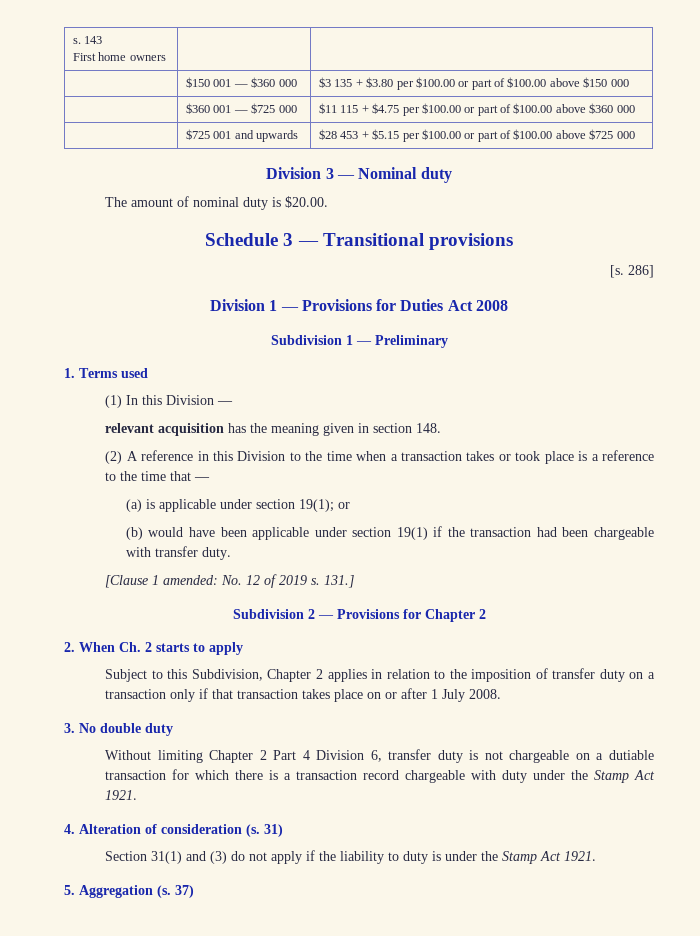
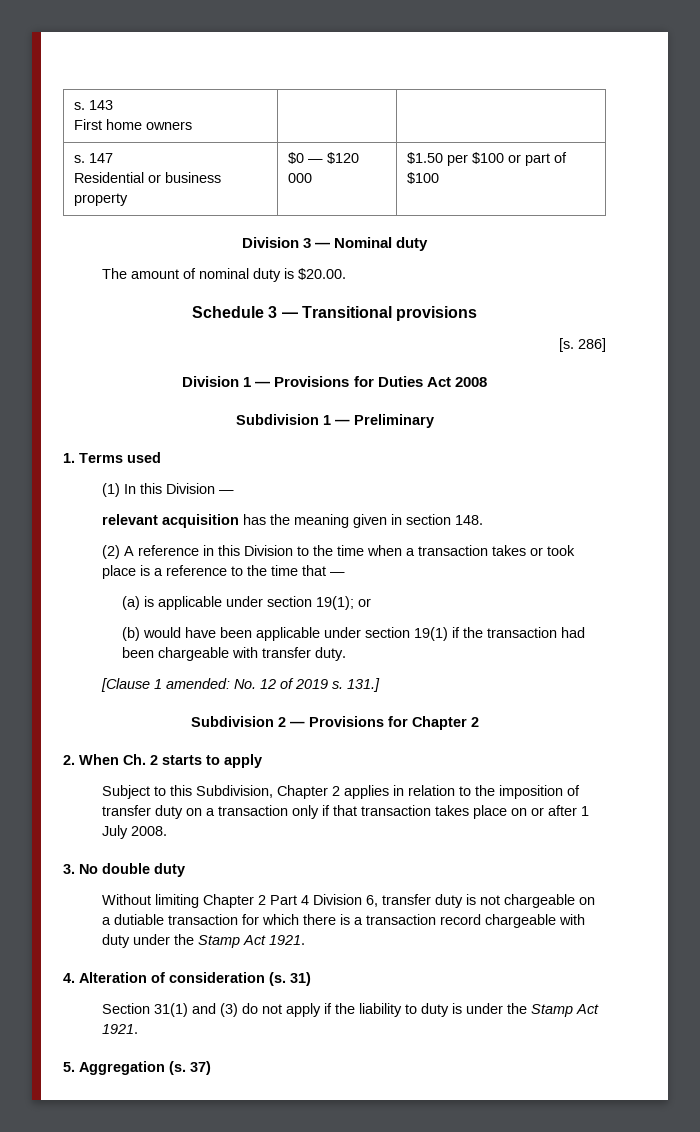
- | $150 001 — $360 000 | $3 135 + $3.80 per $100.00 or part of $100.00 above $150 000
- | $360 001 — $725 000 | $11 115 + $4.75 per $100.00 or part of $100.00 above $360 000
- | $725 001 and upwards | $28 453 + $5.15 per $100.00 or part of $100.00 above $725 000
+ s. 147
+ Residential or business property | $0 — $120 000 | $1.50 per $100 or part of $100

